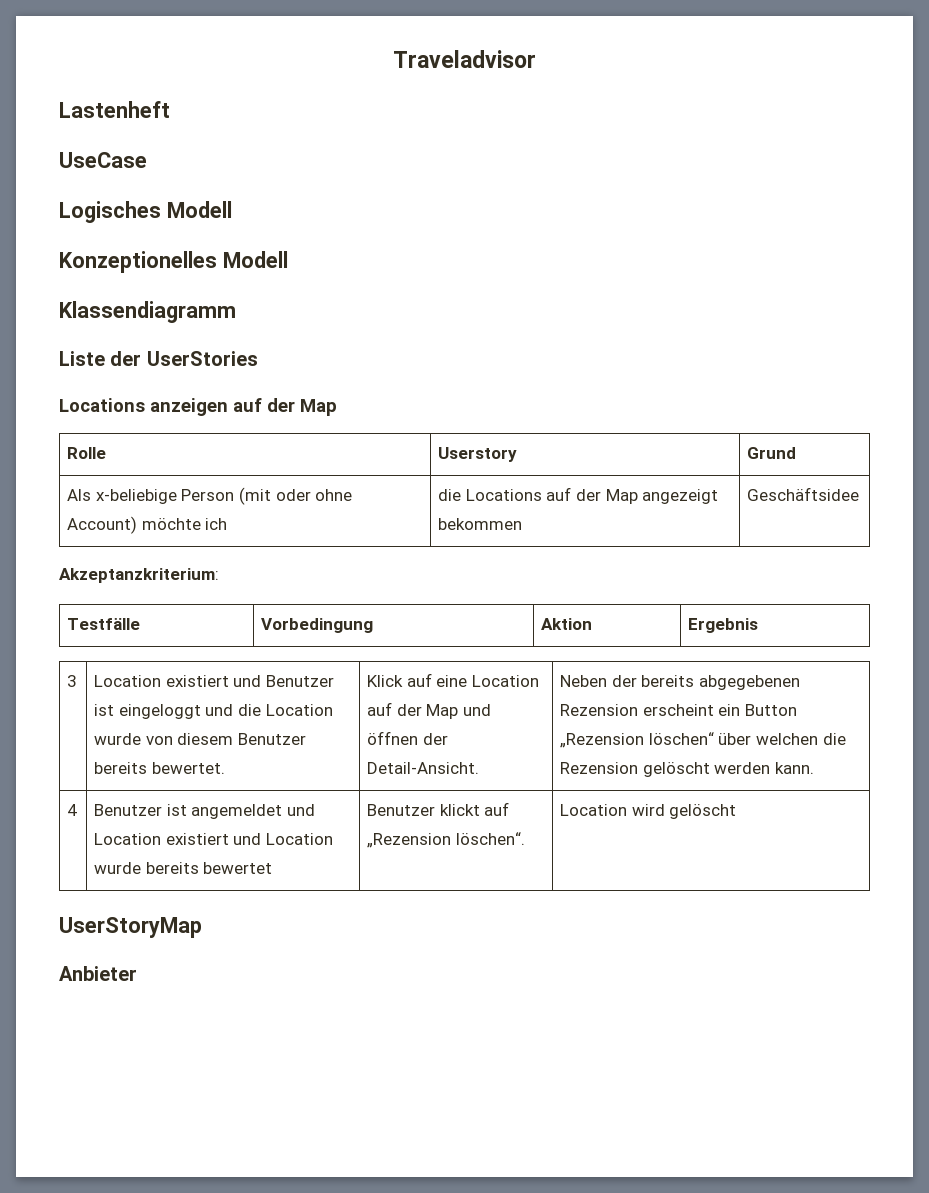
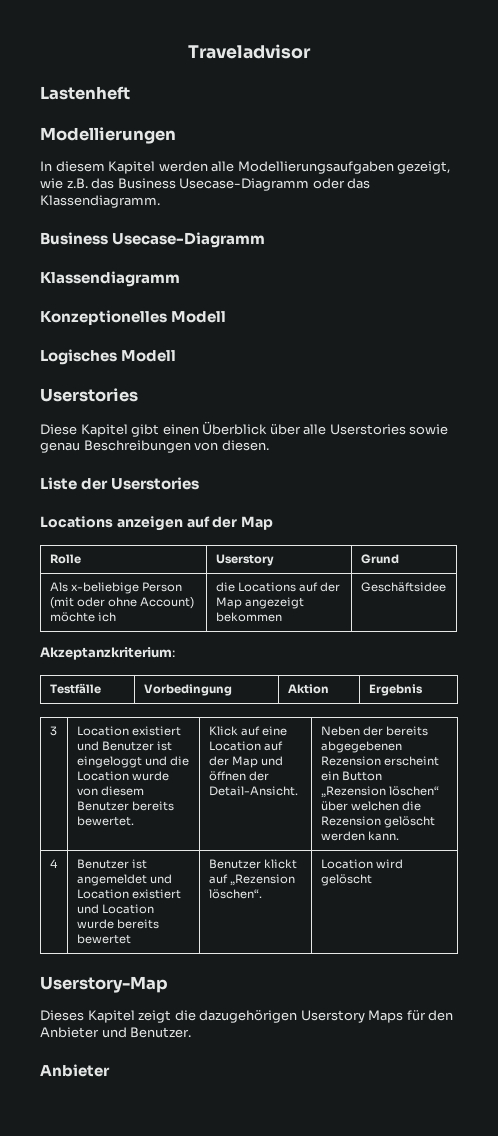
- UseCase
+ Modellierungen
+ In diesem Kapitel werden alle Modellierungsaufgaben gezeigt, wie z.B. das Business Usecase-Diagramm oder das Klassendiagramm.
+ Business Usecase-Diagramm
+ Klassendiagramm
+ Konzeptionelles Modell
  Logisches Modell
- Konzeptionelles Modell
- Klassendiagramm
+ Userstories
+ Diese Kapitel gibt einen Überblick über alle Userstories sowie genau Beschreibungen von diesen.
- Liste der UserStories
+ Liste der Userstories
- UserStoryMap
+ Userstory-Map
+ Dieses Kapitel zeigt die dazugehörigen Userstory Maps für den Anbieter und Benutzer.

